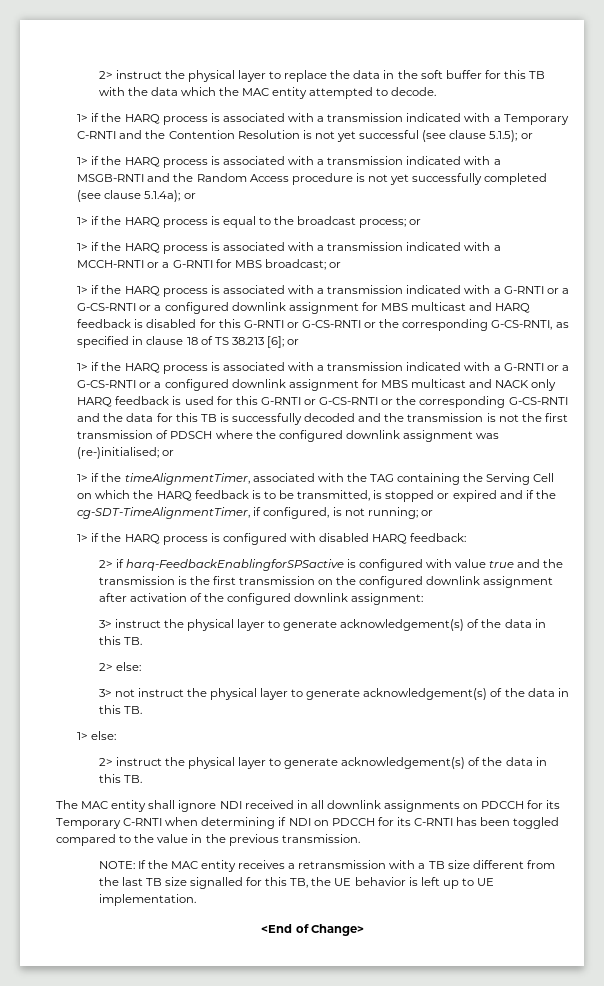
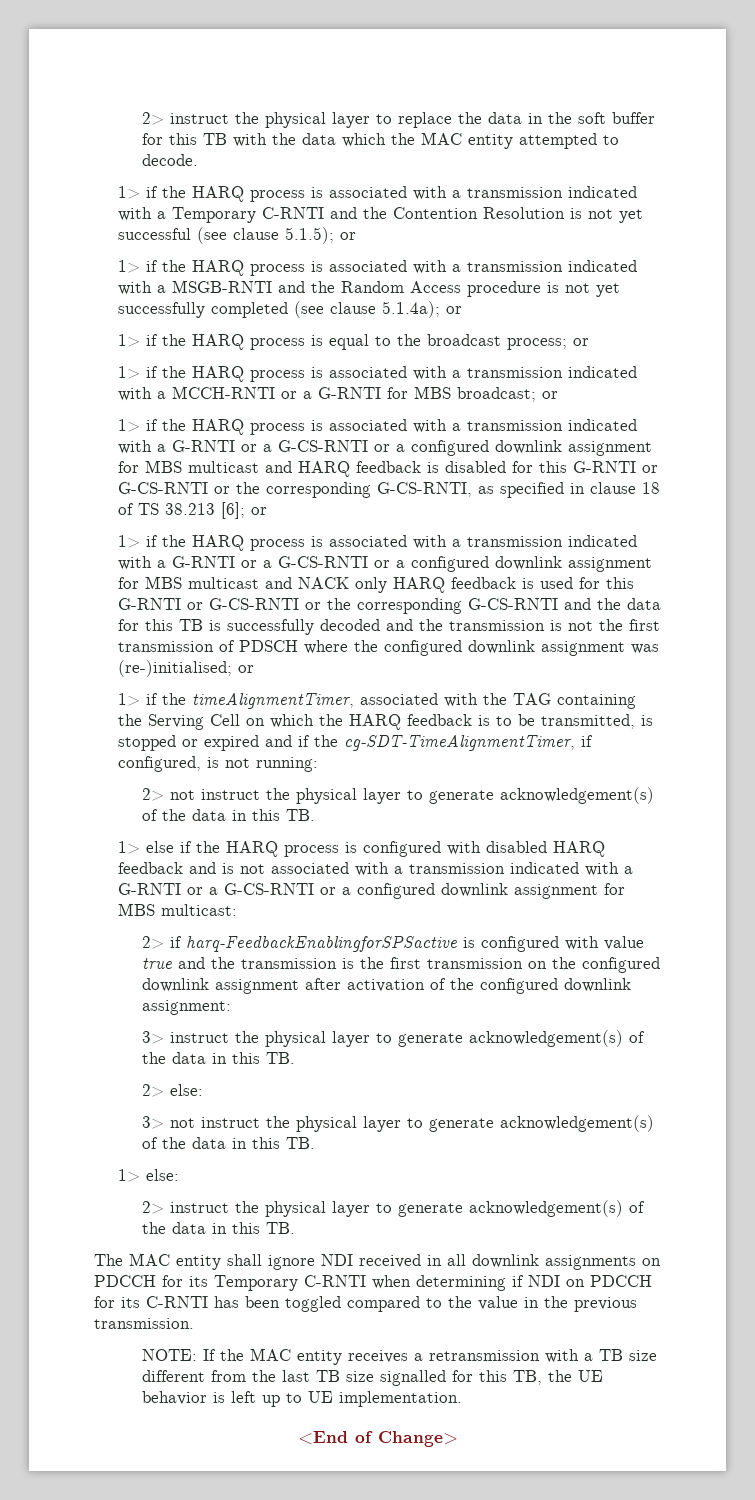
- 1> if the timeAlignmentTimer, associated with the TAG containing the Serving Cell on which the HARQ feedback is to be transmitted, is stopped or expired and if the cg-SDT-TimeAlignmentTimer, if configured, is not running; or
- 1> if the HARQ process is configured with disabled HARQ feedback:
+ 1> if the timeAlignmentTimer, associated with the TAG containing the Serving Cell on which the HARQ feedback is to be transmitted, is stopped or expired and if the cg-SDT-TimeAlignmentTimer, if configured, is not running:
+ 2> not instruct the physical layer to generate acknowledgement(s) of the data in this TB.
+ 1> else if the HARQ process is configured with disabled HARQ feedback and is not associated with a transmission indicated with a G-RNTI or a G-CS-RNTI or a configured downlink assignment for MBS multicast:

